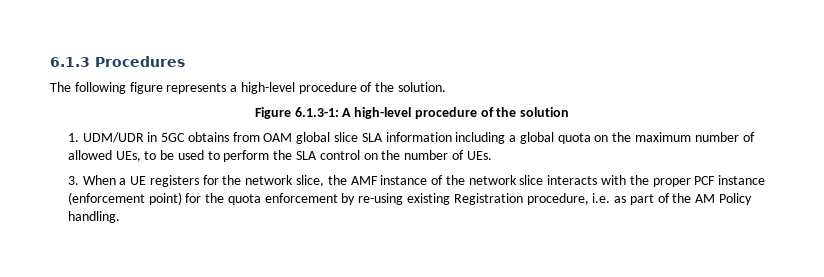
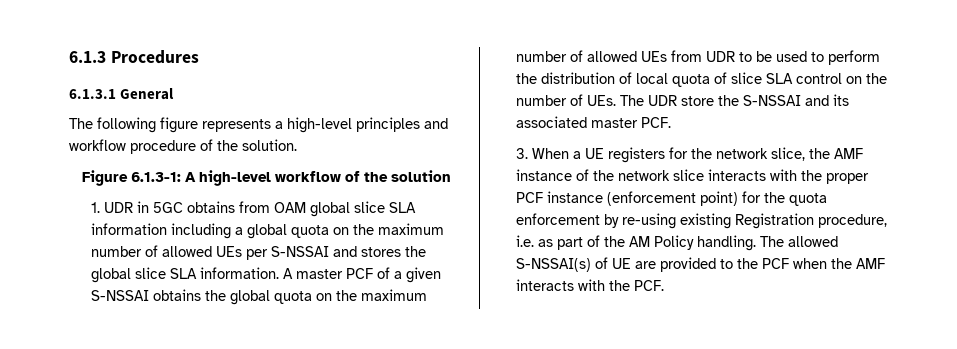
+ 6.1.3.1 General
- The following figure represents a high-level procedure of the solution.
+ The following figure represents a high-level principles and workflow procedure of the solution.
- Figure 6.1.3-1: A high-level procedure of the solution
+ Figure 6.1.3-1: A high-level workflow of the solution
- 1. UDM/UDR in 5GC obtains from OAM global slice SLA information including a global quota on the maximum number of allowed UEs, to be used to perform the SLA control on the number of UEs.
+ 1. UDR in 5GC obtains from OAM global slice SLA information including a global quota on the maximum number of allowed UEs per S-NSSAI and stores the global slice SLA information. A master PCF of a given S-NSSAI obtains the global quota on the maximum number of allowed UEs from UDR to be used to perform the distribution of local quota of slice SLA control on the number of UEs. The UDR store the S-NSSAI and its associated master PCF.
+ The allowed S-NSSAI(s) of UE are provided to the PCF when the AMF interacts with the PCF.

